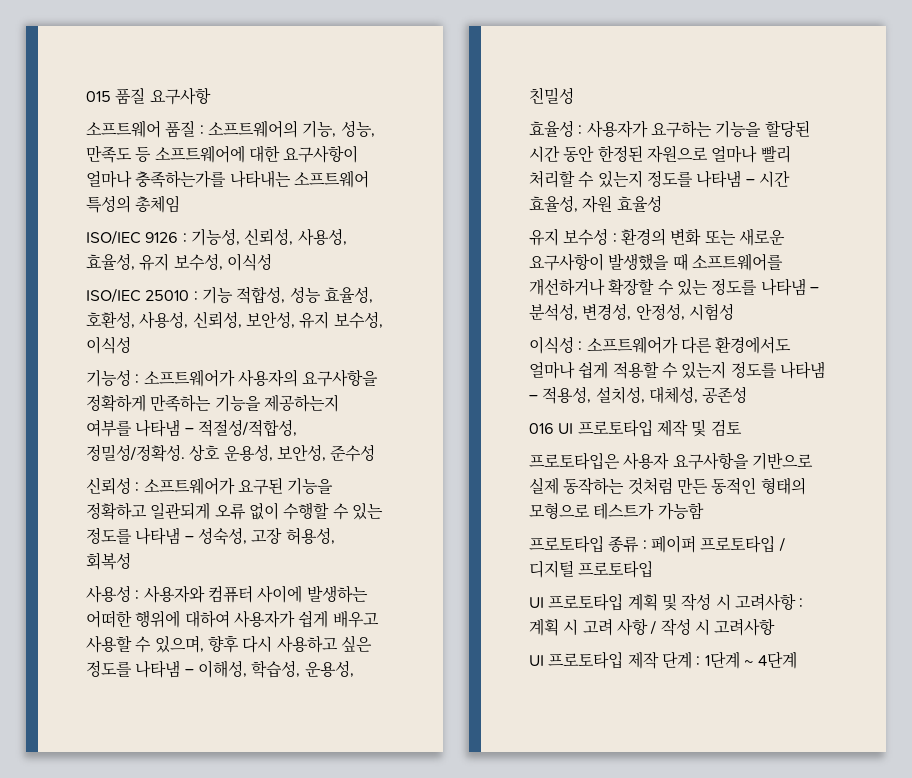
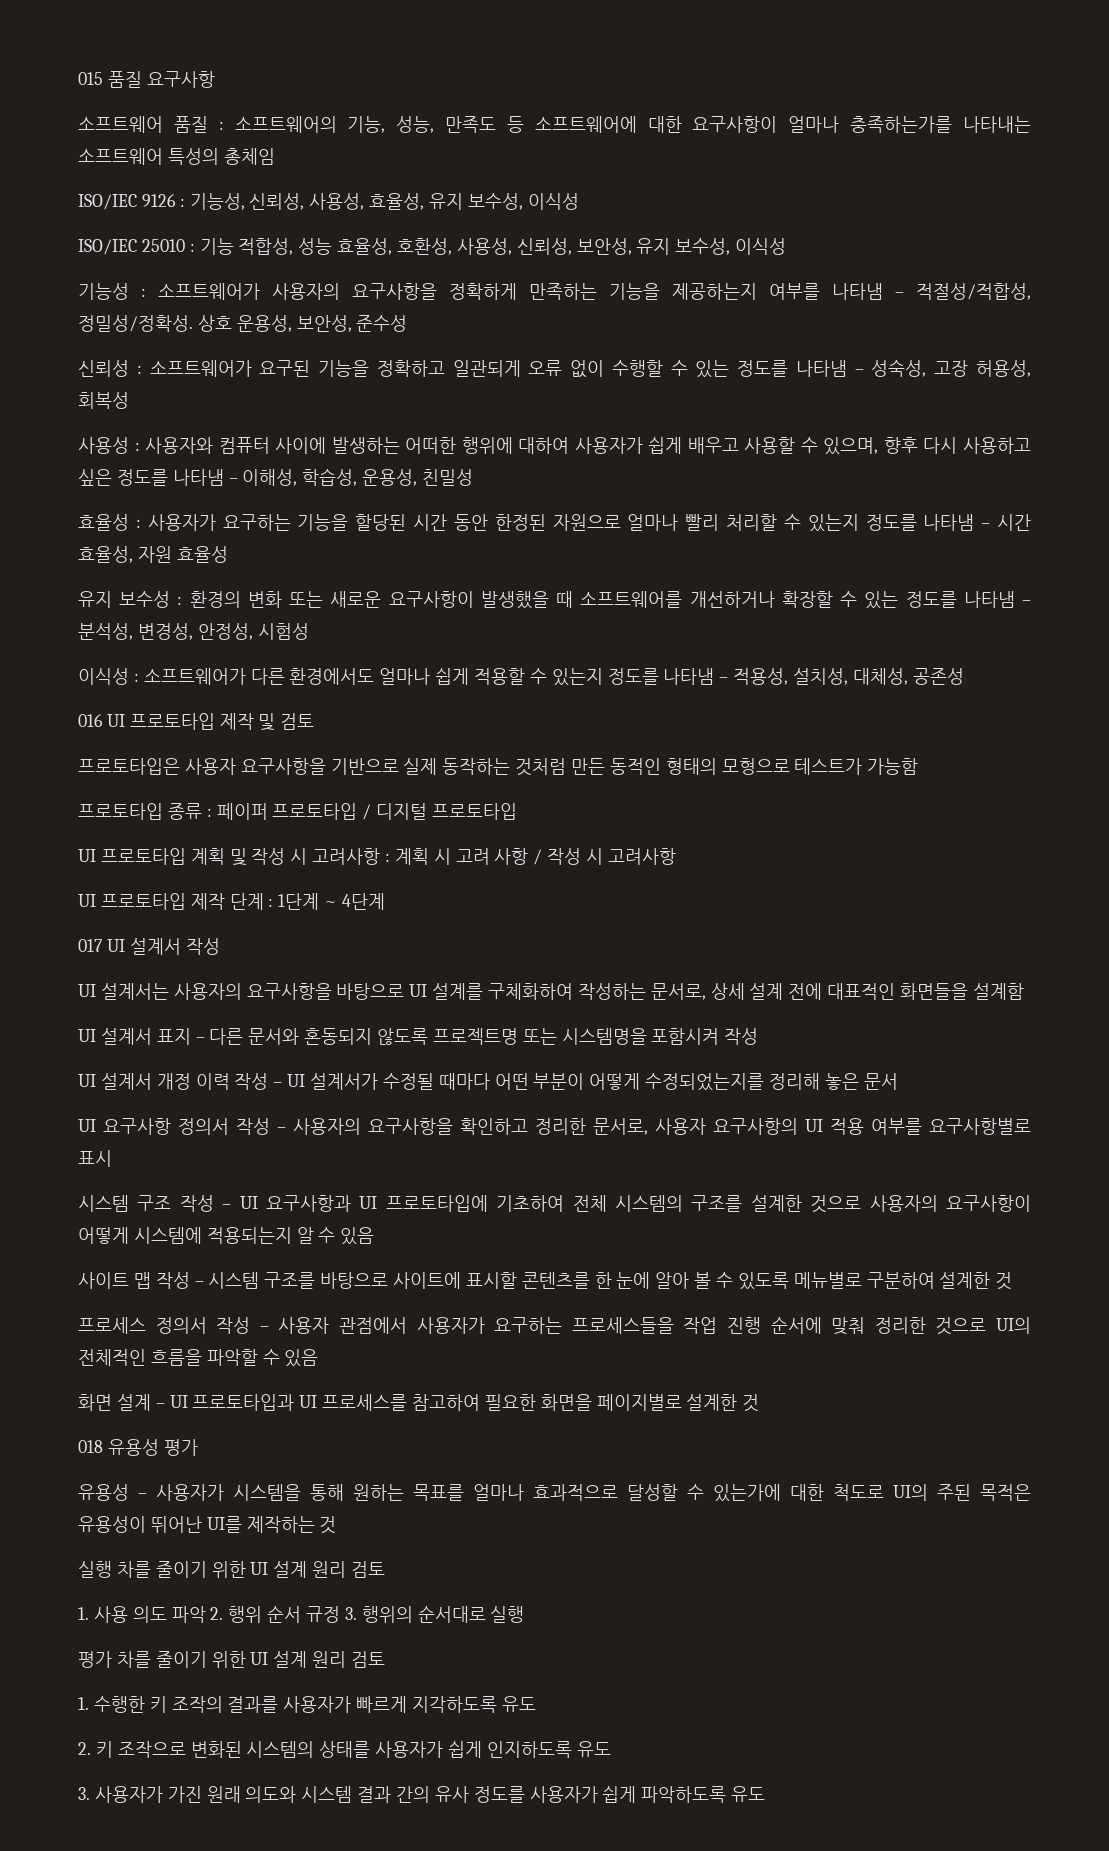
+ 017 UI 설계서 작성
+ UI 설계서는 사용자의 요구사항을 바탕으로 UI 설계를 구체화하여 작성하는 문서로, 상세 설계 전에 대표적인 화면들을 설계함
+ UI 설계서 표지 – 다른 문서와 혼동되지 않도록 프로젝트명 또는 시스템명을 포함시켜 작성
+ UI 설계서 개정 이력 작성 – UI 설계서가 수정될 때마다 어떤 부분이 어떻게 수정되었는지를 정리해 놓은 문서
+ UI 요구사항 정의서 작성 – 사용자의 요구사항을 확인하고 정리한 문서로, 사용자 요구사항의 UI 적용 여부를 요구사항별로 표시
+ 시스템 구조 작성 – UI 요구사항과 UI 프로토타입에 기초하여 전체 시스템의 구조를 설계한 것으로 사용자의 요구사항이 어떻게 시스템에 적용되는지 알 수 있음
+ 사이트 맵 작성 – 시스템 구조를 바탕으로 사이트에 표시할 콘텐츠를 한 눈에 알아 볼 수 있도록 메뉴별로 구분하여 설계한 것
+ 프로세스 정의서 작성 – 사용자 관점에서 사용자가 요구하는 프로세스들을 작업 진행 순서에 맞춰 정리한 것으로 UI의 전체적인 흐름을 파악할 수 있음
+ 화면 설계 – UI 프로토타입과 UI 프로세스를 참고하여 필요한 화면을 페이지별로 설계한 것
+ 018 유용성 평가
+ 유용성 – 사용자가 시스템을 통해 원하는 목표를 얼마나 효과적으로 달성할 수 있는가에 대한 척도로 UI의 주된 목적은 유용성이 뛰어난 UI를 제작하는 것
+ 실행 차를 줄이기 위한 UI 설계 원리 검토
+ 1. 사용 의도 파악 2. 행위 순서 규정 3. 행위의 순서대로 실행
+ 평가 차를 줄이기 위한 UI 설계 원리 검토
+ 1. 수행한 키 조작의 결과를 사용자가 빠르게 지각하도록 유도
+ 2. 키 조작으로 변화된 시스템의 상태를 사용자가 쉽게 인지하도록 유도
+ 3. 사용자가 가진 원래 의도와 시스템 결과 간의 유사 정도를 사용자가 쉽게 파악하도록 유도

